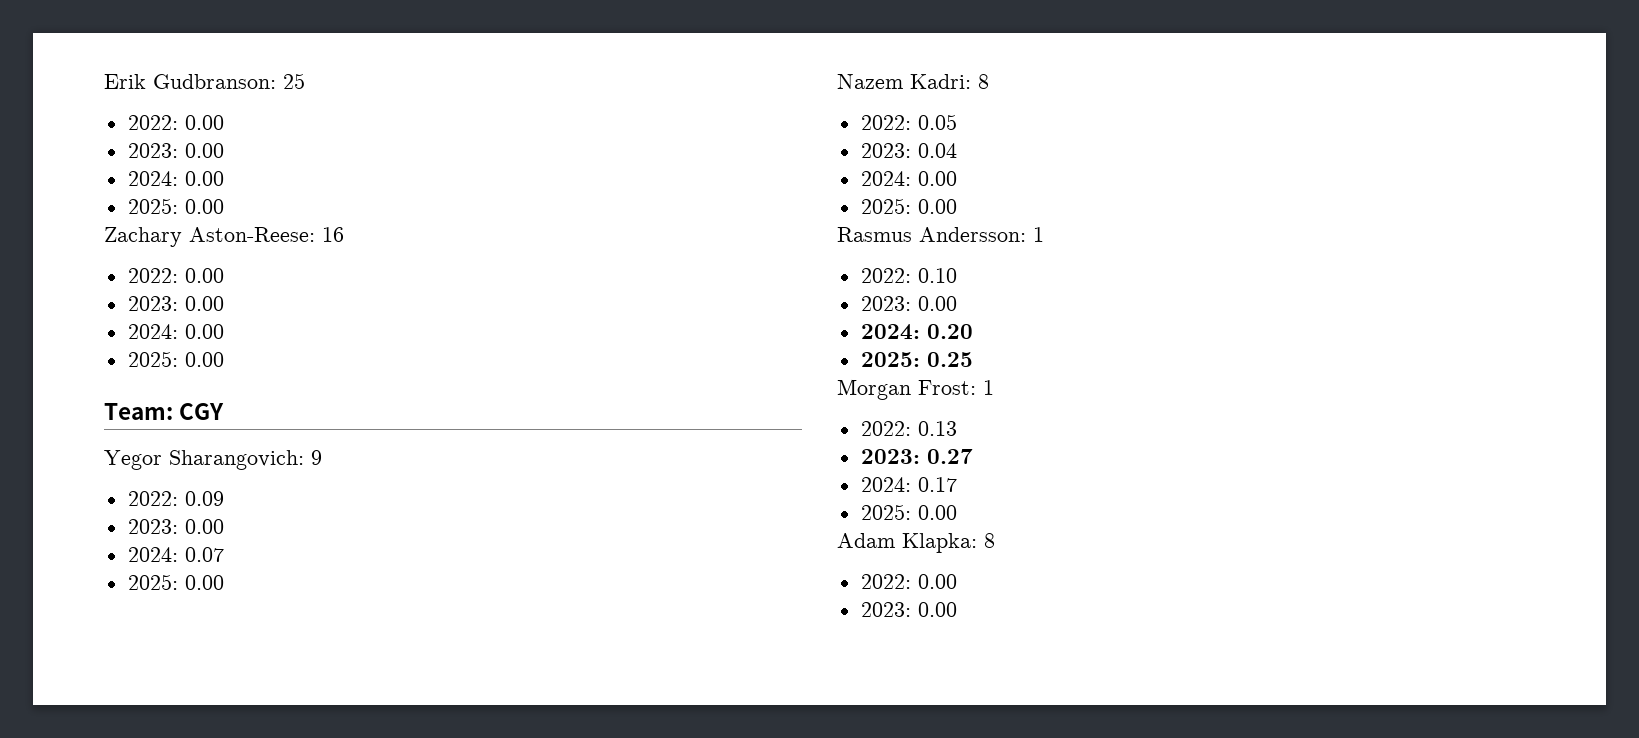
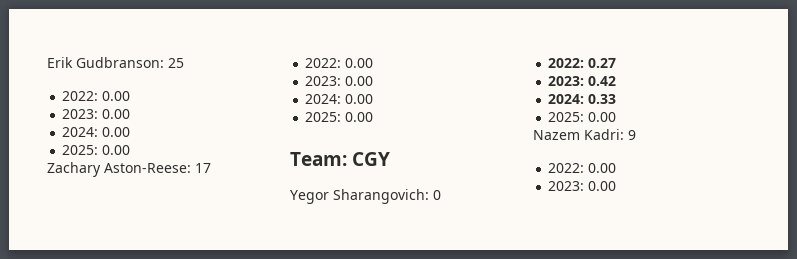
- Zachary Aston-Reese: 16
+ Zachary Aston-Reese: 17
- Yegor Sharangovich: 9
- 2022: 0.09
- 2023: 0.00
- 2024: 0.07
+ Yegor Sharangovich: 0
+ 2022: 0.27
+ 2023: 0.42
+ 2024: 0.33
- Nazem Kadri: 8
- 2022: 0.05
- 2023: 0.04
- 2024: 0.00
- 2025: 0.00
- Rasmus Andersson: 1
- 2022: 0.10
- 2023: 0.00
- 2024: 0.20
- 2025: 0.25
- Morgan Frost: 1
- 2022: 0.13
- 2023: 0.27
- 2024: 0.17
- 2025: 0.00
- Adam Klapka: 8
+ Nazem Kadri: 9

